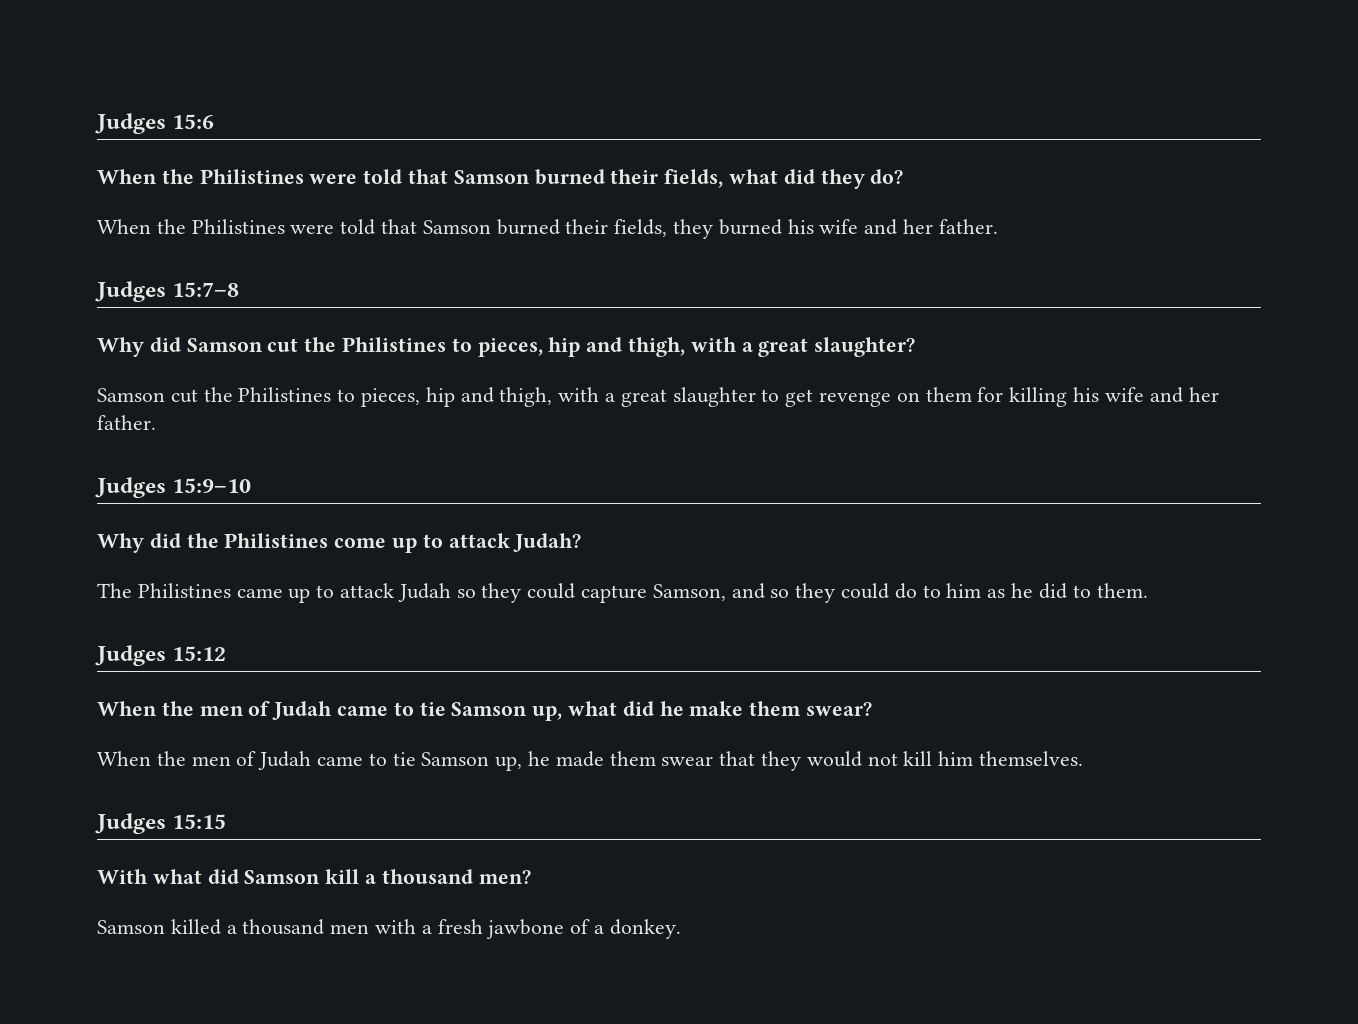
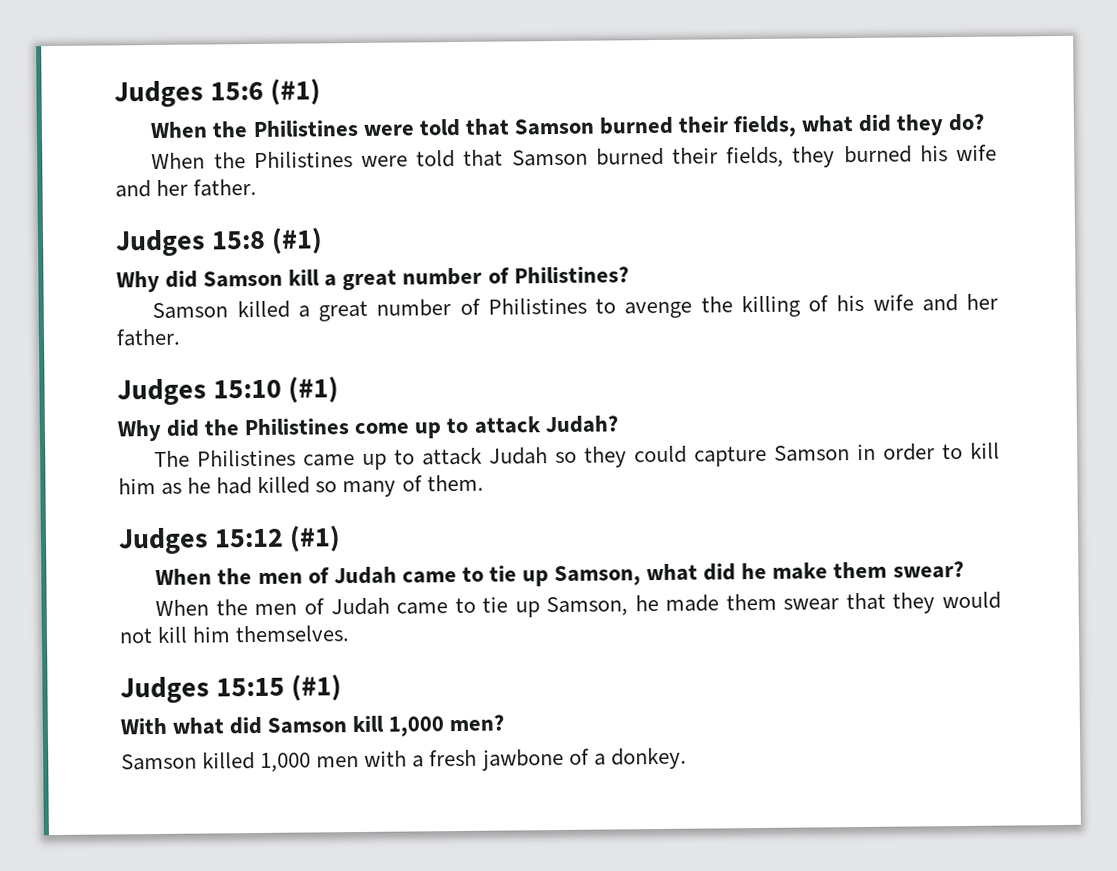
- Judges 15:6
+ Judges 15:6 (#1)
- Judges 15:7–8
+ Judges 15:8 (#1)
- Why did Samson cut the Philistines to pieces, hip and thigh, with a great slaughter?
- Samson cut the Philistines to pieces, hip and thigh, with a great slaughter to get revenge on them for killing his wife and her father.
- Judges 15:9–10
+ Why did Samson kill a great number of Philistines?
+ Samson killed a great number of Philistines to avenge the killing of his wife and her father.
+ Judges 15:10 (#1)
- The Philistines came up to attack Judah so they could capture Samson, and so they could do to him as he did to them.
+ The Philistines came up to attack Judah so they could capture Samson in order to kill him as he had killed so many of them.
- Judges 15:12
- When the men of Judah came to tie Samson up, what did he make them swear?
+ Judges 15:12 (#1)
+ When the men of Judah came to tie up Samson, what did he make them swear?
- When the men of Judah came to tie Samson up, he made them swear that they would not kill him themselves.
+ When the men of Judah came to tie up Samson, he made them swear that they would not kill him themselves.
- Judges 15:15
+ Judges 15:15 (#1)
- With what did Samson kill a thousand men?
+ With what did Samson kill 1,000 men?
- Samson killed a thousand men with a fresh jawbone of a donkey.
+ Samson killed 1,000 men with a fresh jawbone of a donkey.

